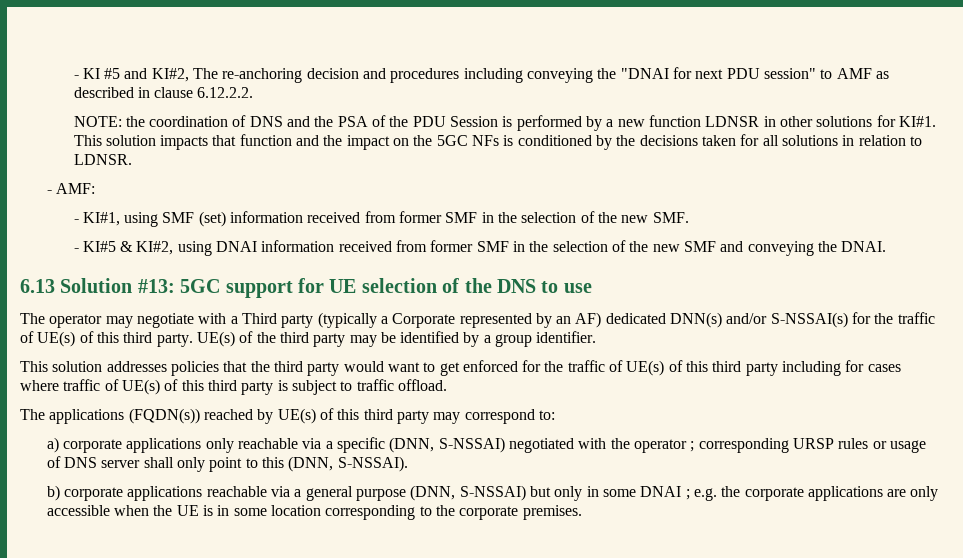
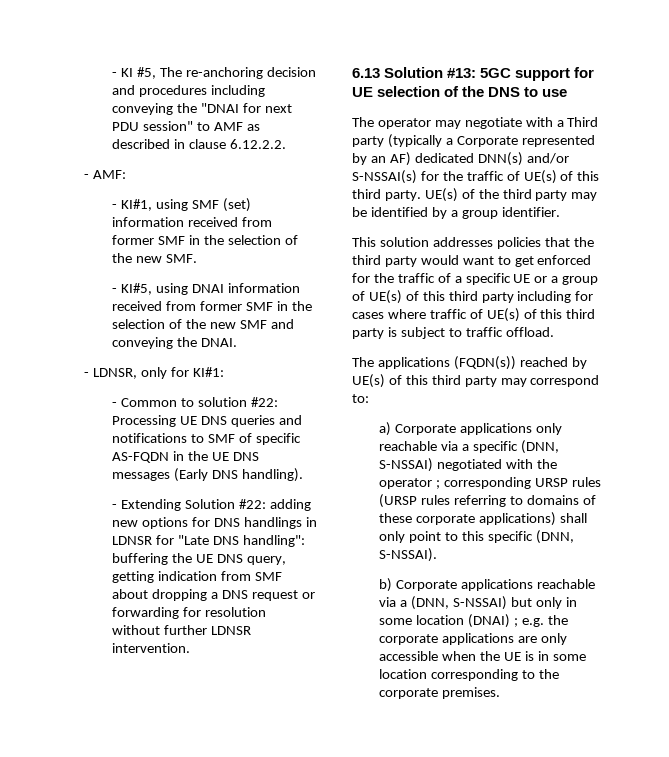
- - KI #5 and KI#2, The re-anchoring decision and procedures including conveying the "DNAI for next PDU session" to AMF as described in clause 6.12.2.2.
+ - KI #5, The re-anchoring decision and procedures including conveying the "DNAI for next PDU session" to AMF as described in clause 6.12.2.2.
- NOTE: the coordination of DNS and the PSA of the PDU Session is performed by a new function LDNSR in other solutions for KI#1. This solution impacts that function and the impact on the 5GC NFs is conditioned by the decisions taken for all solutions in relation to LDNSR.
- - KI#5 & KI#2, using DNAI information received from former SMF in the selection of the new SMF and conveying the DNAI.
+ - KI#5, using DNAI information received from former SMF in the selection of the new SMF and conveying the DNAI.
+ - LDNSR, only for KI#1:
+ - Common to solution #22: Processing UE DNS queries and notifications to SMF of specific AS-FQDN in the UE DNS messages (Early DNS handling).
+ - Extending Solution #22: adding new options for DNS handlings in LDNSR for "Late DNS handling": buffering the UE DNS query, getting indication from SMF about dropping a DNS request or forwarding for resolution without further LDNSR intervention.
- This solution addresses policies that the third party would want to get enforced for the traffic of UE(s) of this third party including for cases where traffic of UE(s) of this third party is subject to traffic offload.
+ This solution addresses policies that the third party would want to get enforced for the traffic of a specific UE or a group of UE(s) of this third party including for cases where traffic of UE(s) of this third party is subject to traffic offload.
- a) corporate applications only reachable via a specific (DNN, S-NSSAI) negotiated with the operator ; corresponding URSP rules or usage of DNS server shall only point to this (DNN, S-NSSAI).
+ a) Corporate applications only reachable via a specific (DNN, S-NSSAI) negotiated with the operator ; corresponding URSP rules (URSP rules referring to domains of these corporate applications) shall only point to this specific (DNN, S-NSSAI).
- b) corporate applications reachable via a general purpose (DNN, S-NSSAI) but only in some DNAI ; e.g. the corporate applications are only accessible when the UE is in some location corresponding to the corporate premises.
+ b) Corporate applications reachable via a (DNN, S-NSSAI) but only in some location (DNAI) ; e.g. the corporate applications are only accessible when the UE is in some location corresponding to the corporate premises.

